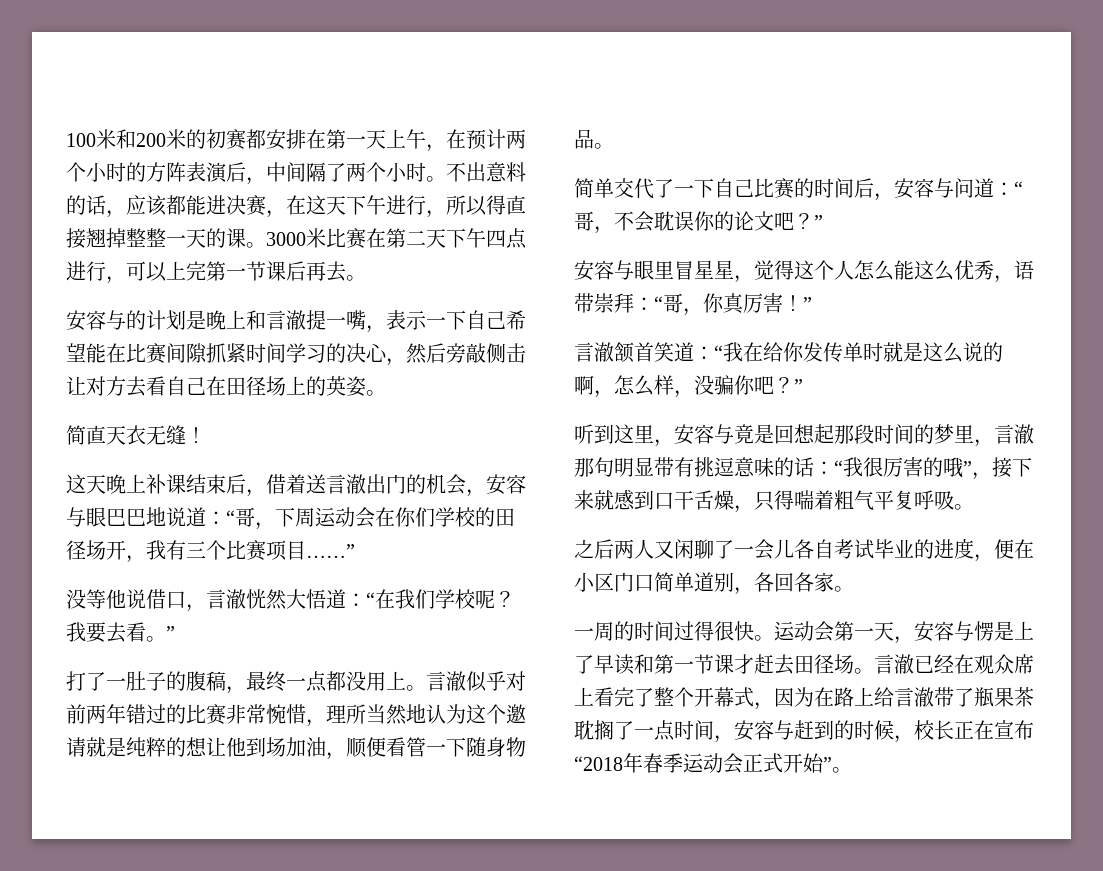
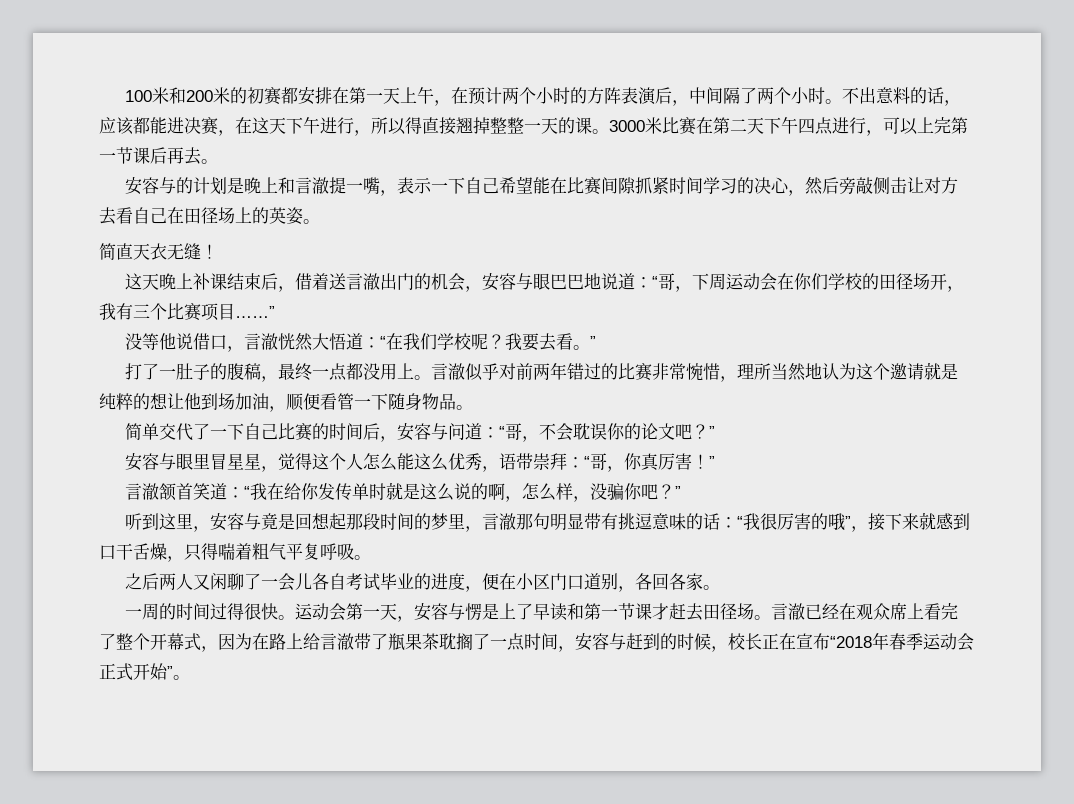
- 之后两人又闲聊了一会儿各自考试毕业的进度，便在小区门口简单道别，各回各家。
+ 之后两人又闲聊了一会儿各自考试毕业的进度，便在小区门口道别，各回各家。

